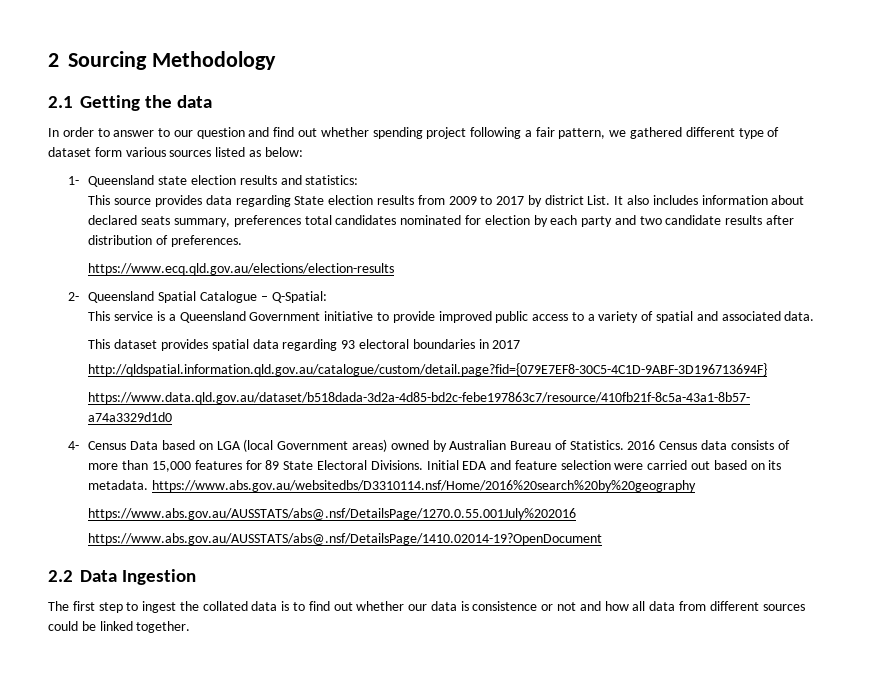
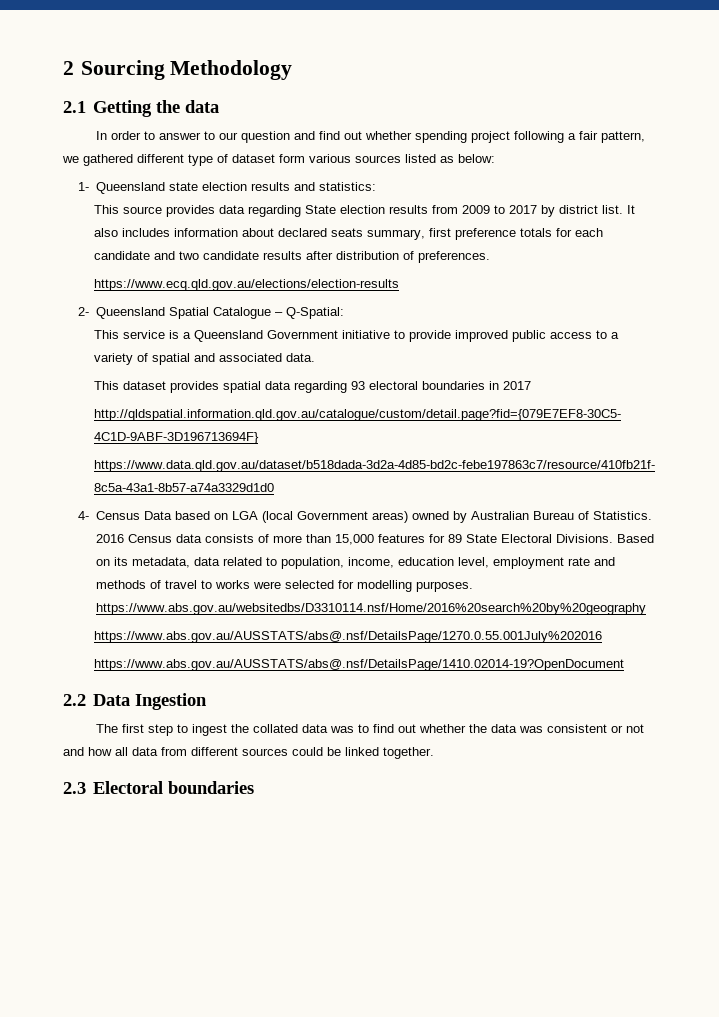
- This source provides data regarding State election results from 2009 to 2017 by district List.
+ This source provides data regarding State election results from 2009 to 2017 by district list.
- It also includes information about declared seats summary, preferences total candidates nominated for election by each party and two candidate results after distribution of preferences.
+ It also includes information about declared seats summary, first preference totals for each candidate and two candidate results after distribution of preferences.
- Initial EDA and feature selection were carried out based on its metadata. https://www.abs.gov.au/websitedbs/D3310114.nsf/Home/2016%20search%20by%20geography
+ Based on its metadata, data related to population, income, education level, employment rate and methods of travel to works were selected for modelling purposes. https://www.abs.gov.au/websitedbs/D3310114.nsf/Home/2016%20search%20by%20geography
- The first step to ingest the collated data is to find out whether our data is consistence or not and how all data from different sources could be linked together.
+ The first step to ingest the collated data was to find out whether the data was consistent or not and how all data from different sources could be linked together.
+ 2.3 Electoral boundaries

